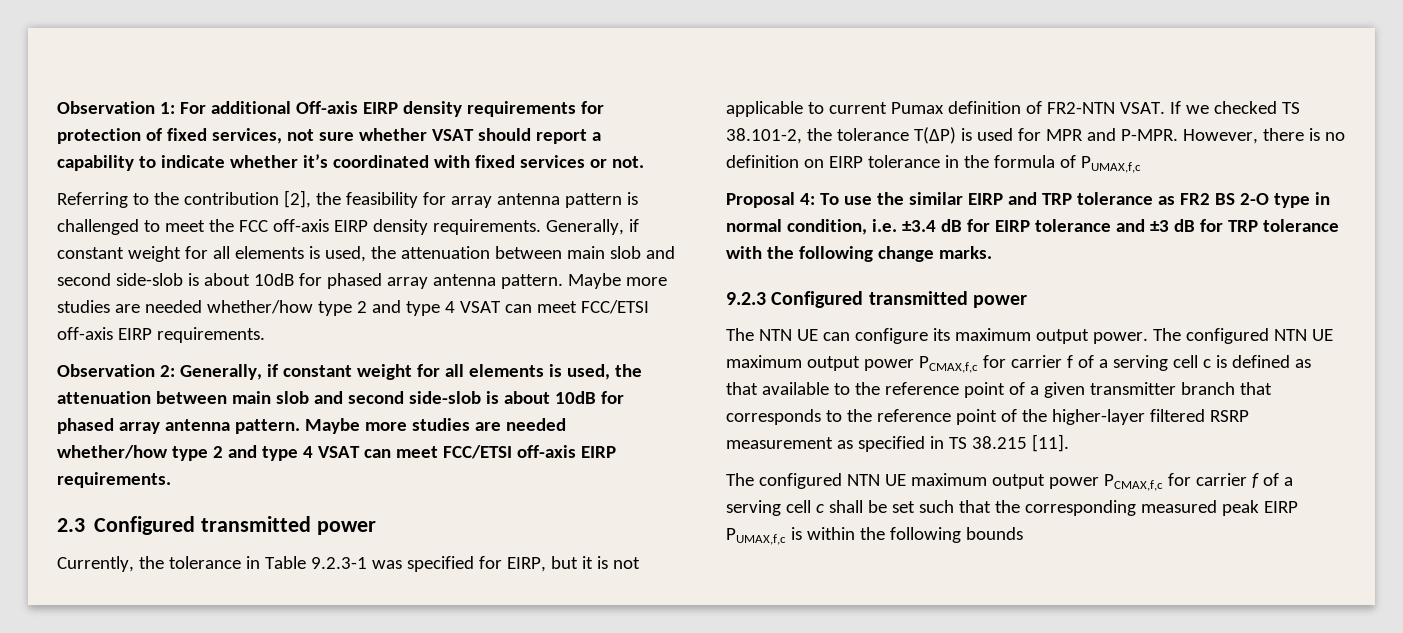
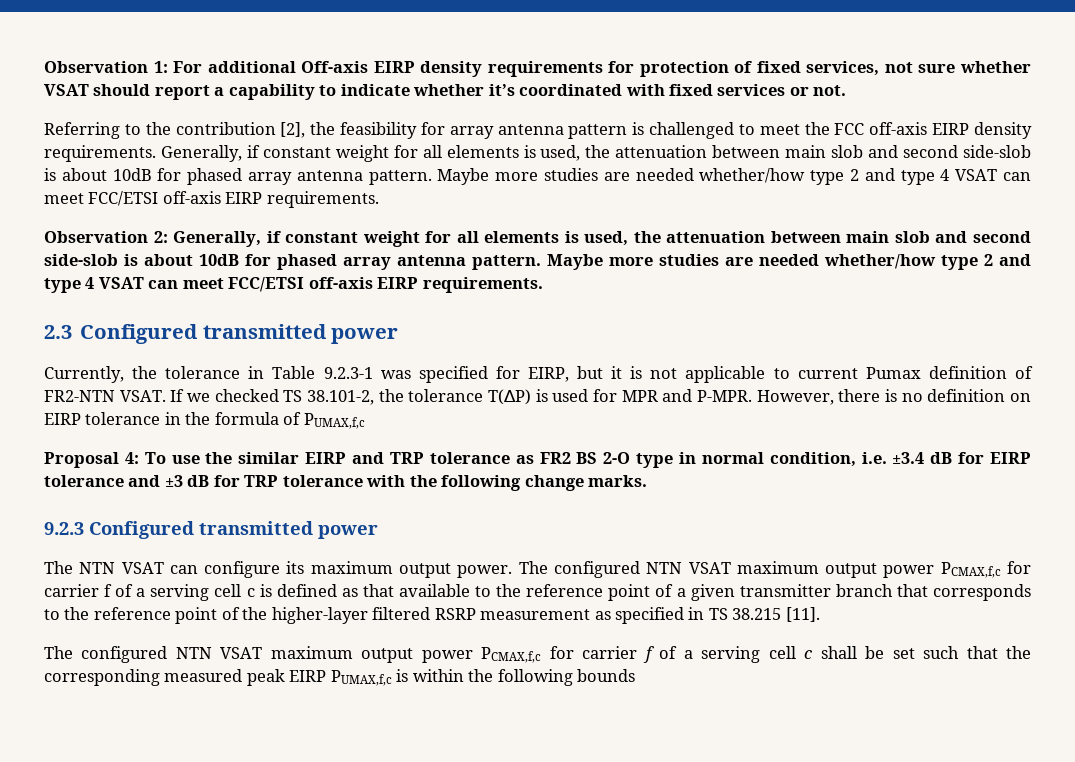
- The NTN UE can configure its maximum output power.
+ The NTN VSAT can configure its maximum output power.
- The configured NTN UE maximum output power PCMAX,f,c for carrier f of a serving cell c is defined as that available to the reference point of a given transmitter branch that corresponds to the reference point of the higher-layer filtered RSRP measurement as specified in TS 38.215 [11].
+ The configured NTN VSAT maximum output power PCMAX,f,c for carrier f of a serving cell c is defined as that available to the reference point of a given transmitter branch that corresponds to the reference point of the higher-layer filtered RSRP measurement as specified in TS 38.215 [11].
- The configured NTN UE maximum output power PCMAX,f,c for carrier f of a serving cell c shall be set such that the corresponding measured peak EIRP PUMAX,f,c is within the following bounds
+ The configured NTN VSAT maximum output power PCMAX,f,c for carrier f of a serving cell c shall be set such that the corresponding measured peak EIRP PUMAX,f,c is within the following bounds

